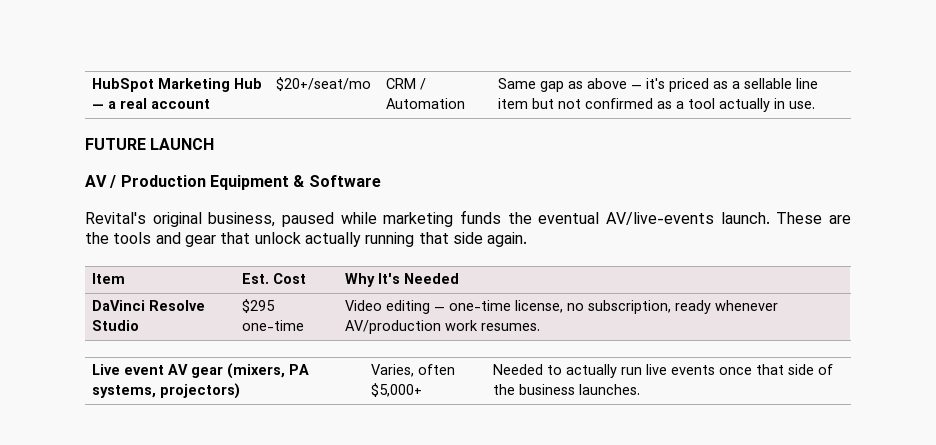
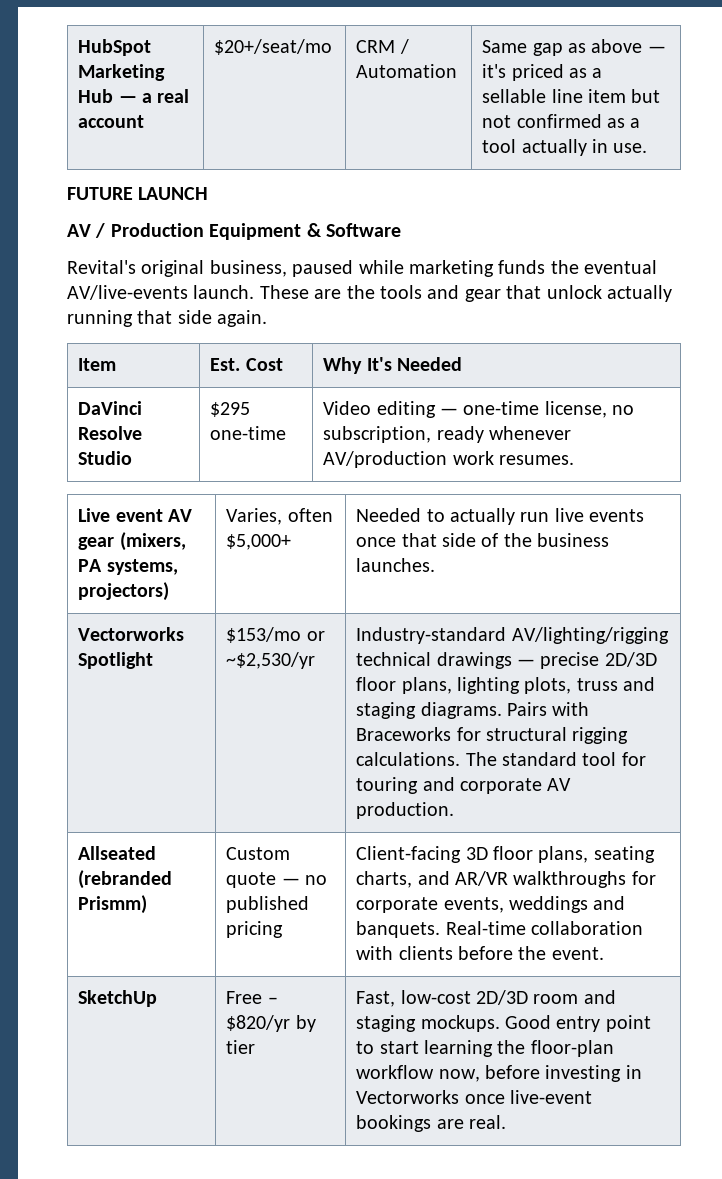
+ Vectorworks Spotlight | $153/mo or ~$2,530/yr | Industry-standard AV/lighting/rigging technical drawings — precise 2D/3D floor plans, lighting plots, truss and staging diagrams. Pairs with Braceworks for structural rigging calculations. The standard tool for touring and corporate AV production.
+ Allseated (rebranded Prismm) | Custom quote — no published pricing | Client-facing 3D floor plans, seating charts, and AR/VR walkthroughs for corporate events, weddings and banquets. Real-time collaboration with clients before the event.
+ SketchUp | Free – $820/yr by tier | Fast, low-cost 2D/3D room and staging mockups. Good entry point to start learning the floor-plan workflow now, before investing in Vectorworks once live-event bookings are real.

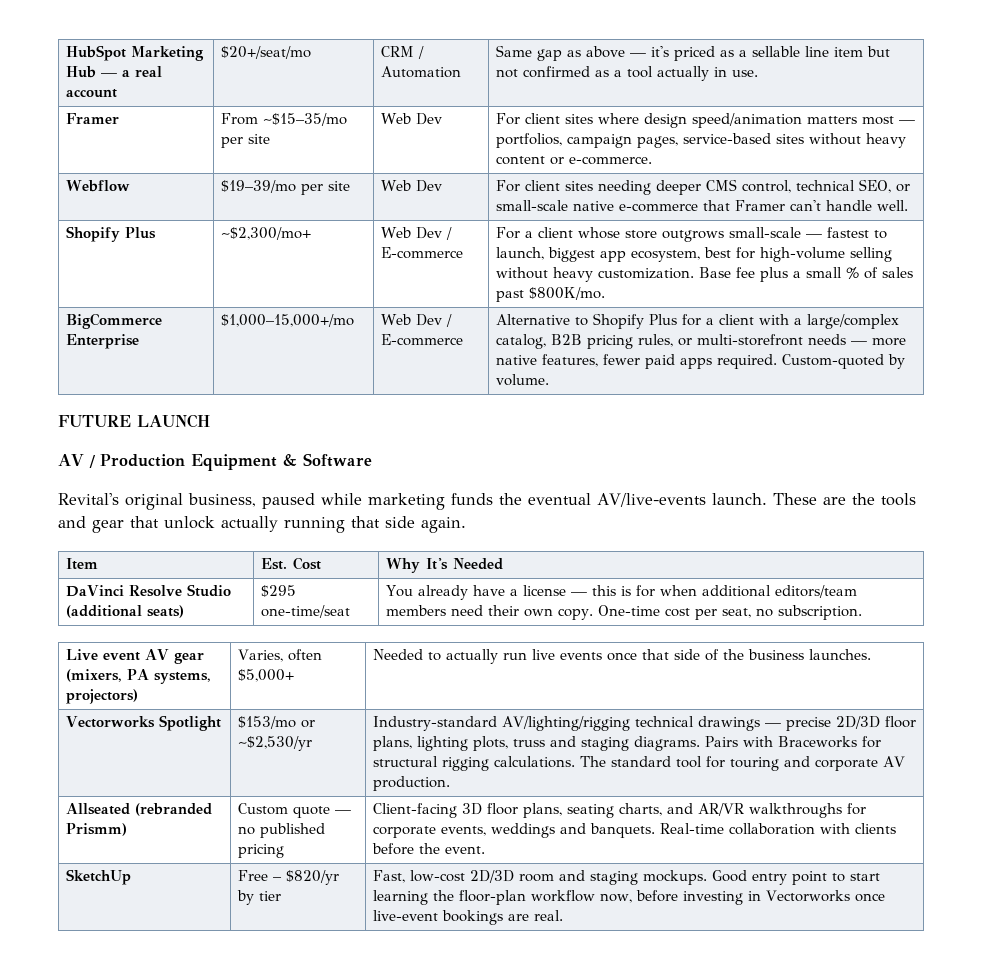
+ Framer | From ~$15–35/mo per site | Web Dev | For client sites where design speed/animation matters most — portfolios, campaign pages, service-based sites without heavy content or e-commerce.
+ Webflow | $19–39/mo per site | Web Dev | For client sites needing deeper CMS control, technical SEO, or small-scale native e-commerce that Framer can't handle well.
+ Shopify Plus | ~$2,300/mo+ | Web Dev / E-commerce | For a client whose store outgrows small-scale — fastest to launch, biggest app ecosystem, best for high-volume selling without heavy customization. Base fee plus a small % of sales past $800K/mo.
+ BigCommerce Enterprise | $1,000–15,000+/mo | Web Dev / E-commerce | Alternative to Shopify Plus for a client with a large/complex catalog, B2B pricing rules, or multi-storefront needs — more native features, fewer paid apps required. Custom-quoted by volume.
- DaVinci Resolve Studio | $295 one-time | Video editing — one-time license, no subscription, ready whenever AV/production work resumes.
+ DaVinci Resolve Studio (additional seats) | $295 one-time/seat | You already have a license — this is for when additional editors/team members need their own copy. One-time cost per seat, no subscription.

